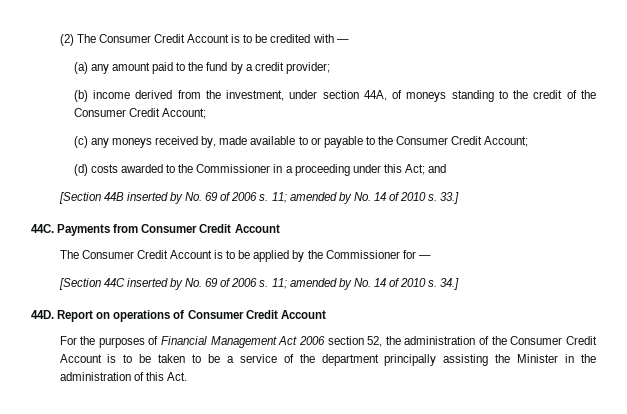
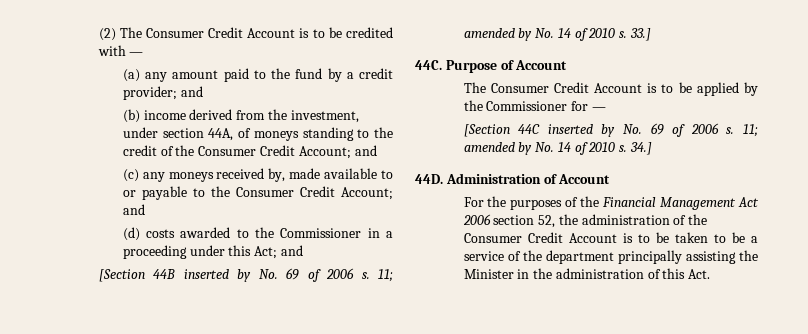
- (a) any amount paid to the fund by a credit provider;
+ (a) any amount paid to the fund by a credit provider; and
- (b) income derived from the investment, under section 44A, of moneys standing to the credit of the Consumer Credit Account;
+ (b) income derived from the investment, under section 44A, of moneys standing to the credit of the Consumer Credit Account; and
- (c) any moneys received by, made available to or payable to the Consumer Credit Account;
+ (c) any moneys received by, made available to or payable to the Consumer Credit Account; and
- Payments from Consumer Credit Account
+ Purpose of Account
- Report on operations of Consumer Credit Account
+ Administration of Account
- For the purposes of Financial Management Act 2006 section 52, the administration of the Consumer Credit Account is to be taken to be a service of the department principally assisting the Minister in the administration of this Act.
+ For the purposes of the Financial Management Act 2006 section 52, the administration of the Consumer Credit Account is to be taken to be a service of the department principally assisting the Minister in the administration of this Act.

